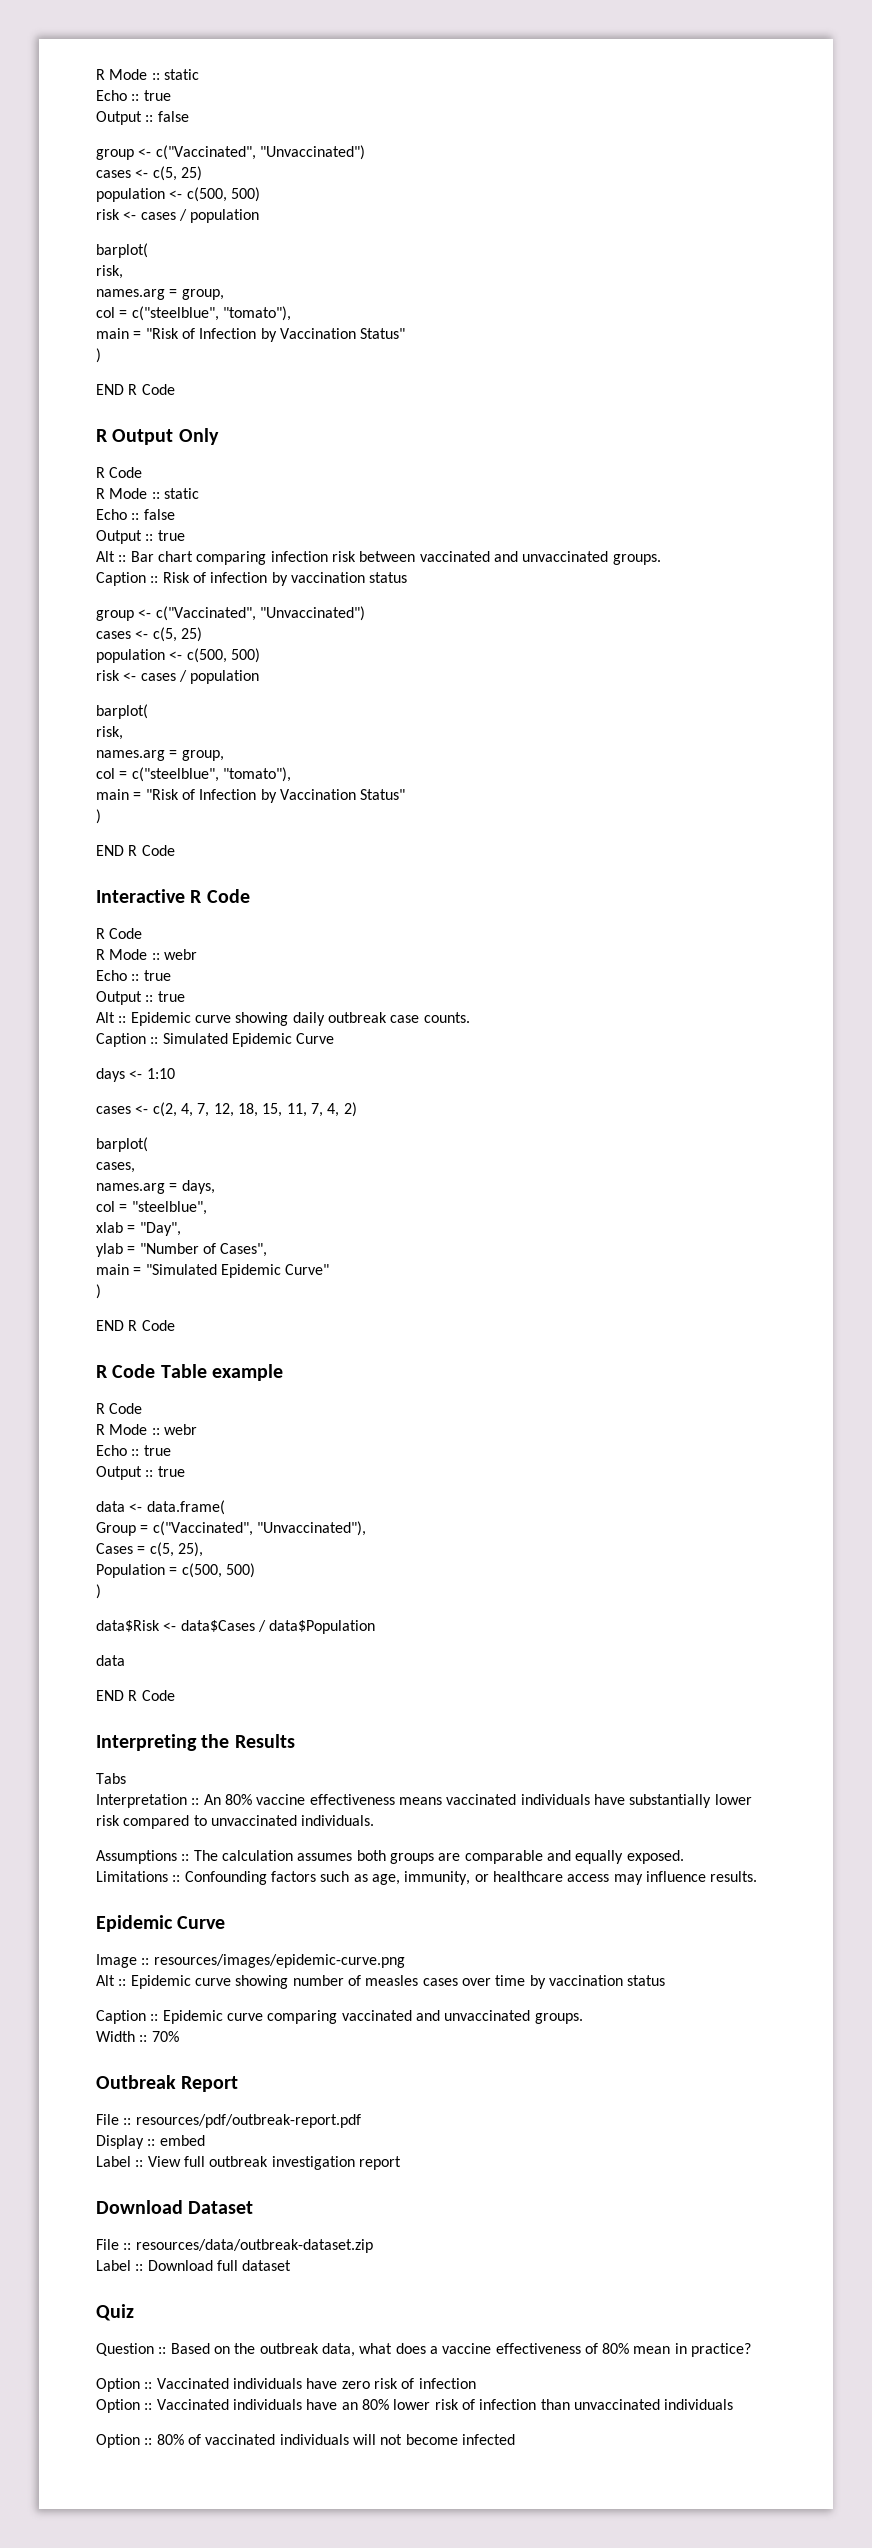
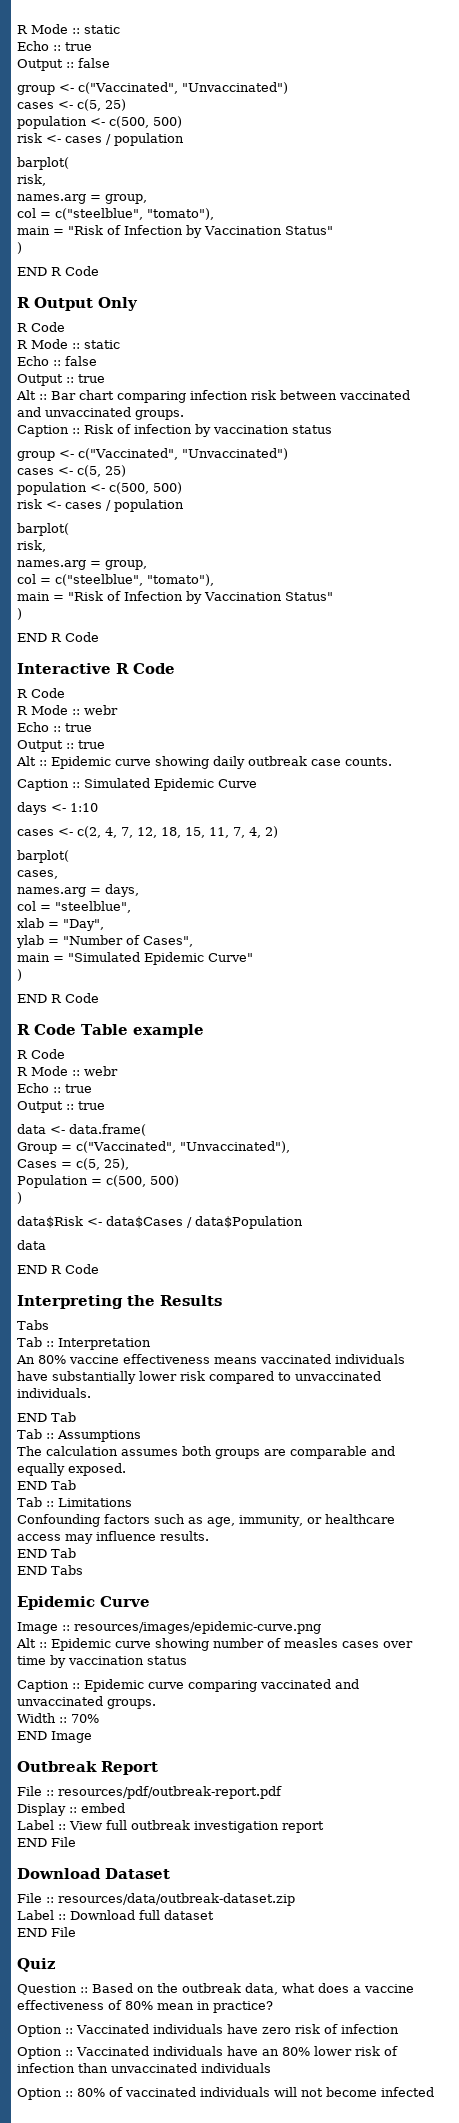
- Interpretation :: An 80% vaccine effectiveness means vaccinated individuals have substantially lower risk compared to unvaccinated individuals.
- Assumptions :: The calculation assumes both groups are comparable and equally exposed.
- Limitations :: Confounding factors such as age, immunity, or healthcare access may influence results.
+ Tab :: Interpretation
+ An 80% vaccine effectiveness means vaccinated individuals have substantially lower risk compared to unvaccinated individuals.
+ END Tab
+ Tab :: Assumptions
+ The calculation assumes both groups are comparable and equally exposed.
+ END Tab
+ Tab :: Limitations
+ Confounding factors such as age, immunity, or healthcare access may influence results.
+ END Tab
+ END Tabs
+ END Image
  Label :: View full outbreak investigation report
+ END File
  Label :: Download full dataset
+ END File

